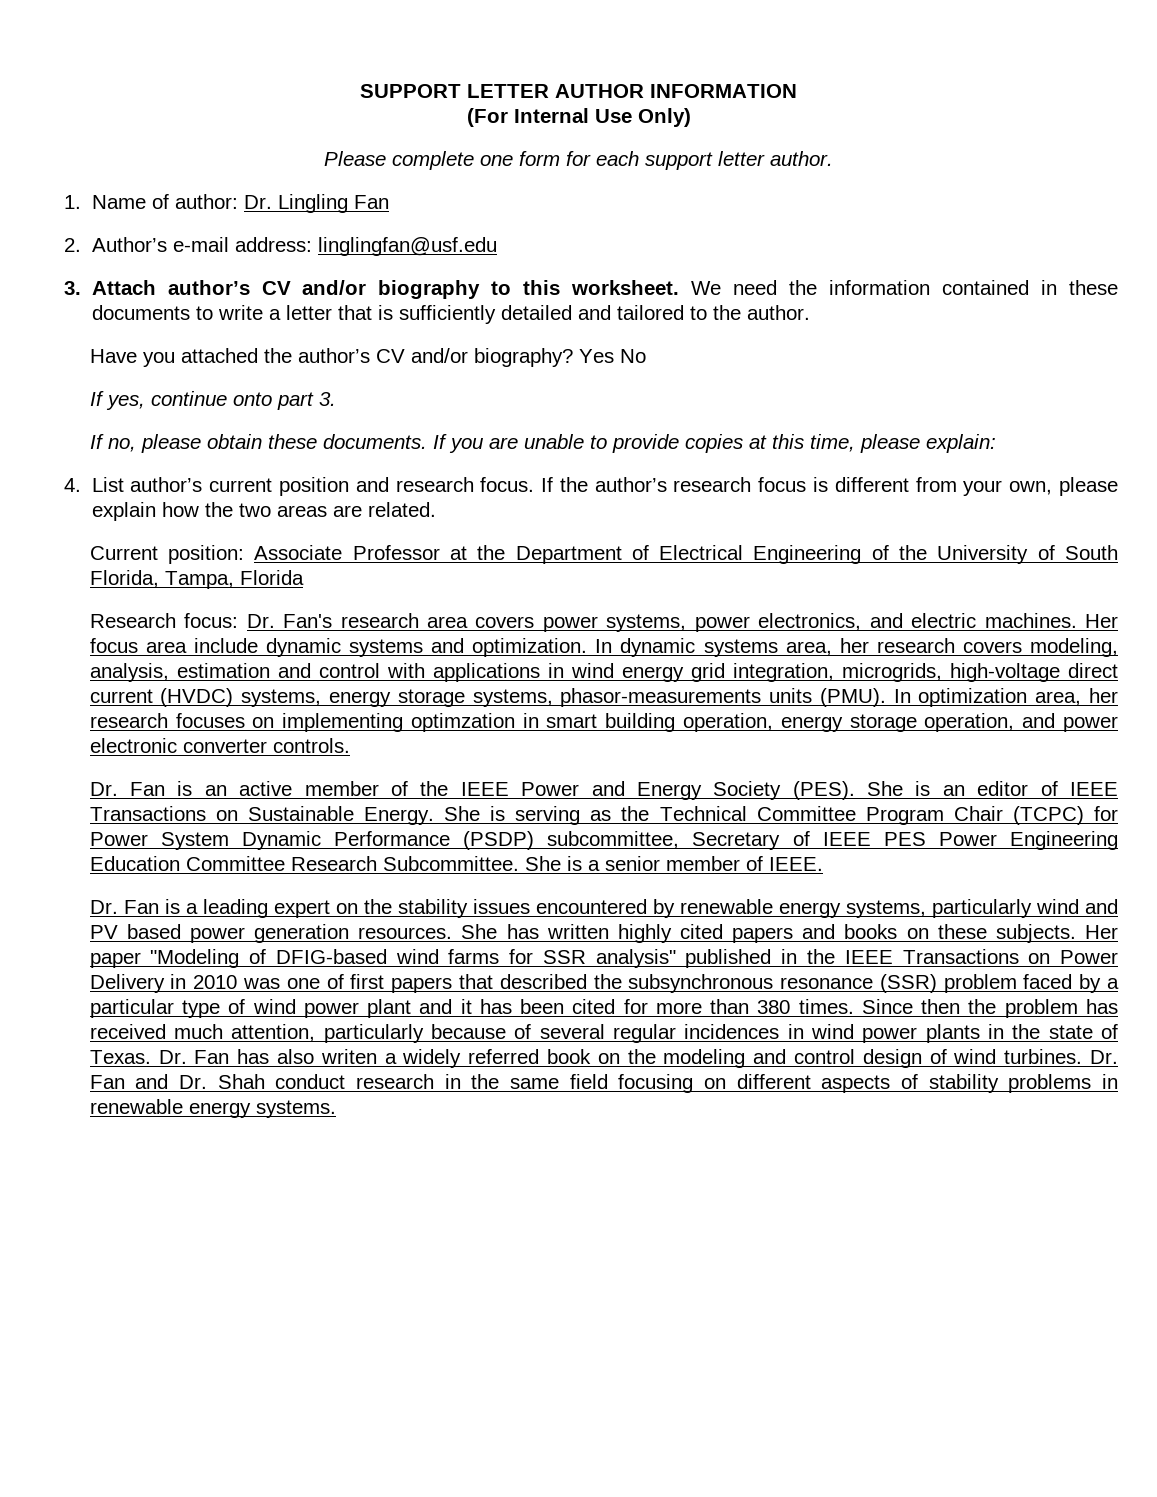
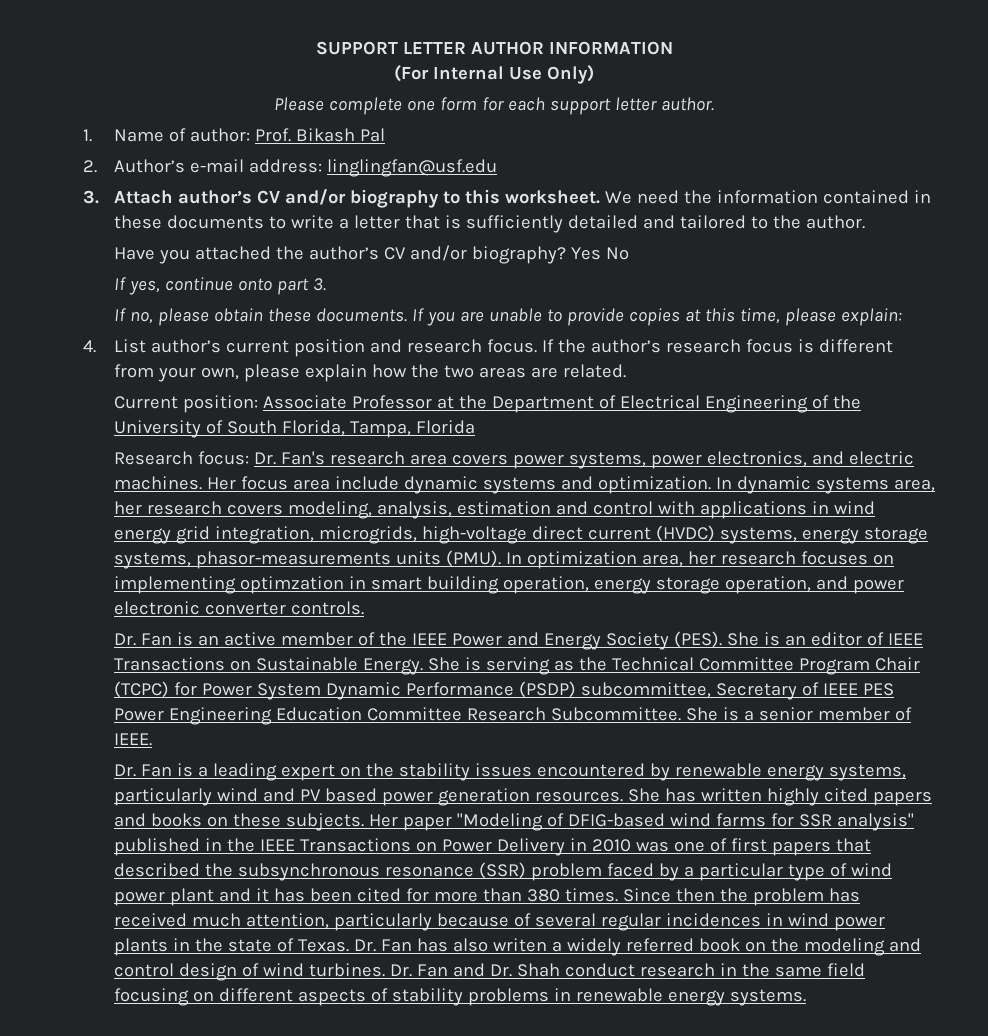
- 1. Name of author: Dr. Lingling Fan
+ 1. Name of author: Prof. Bikash Pal

